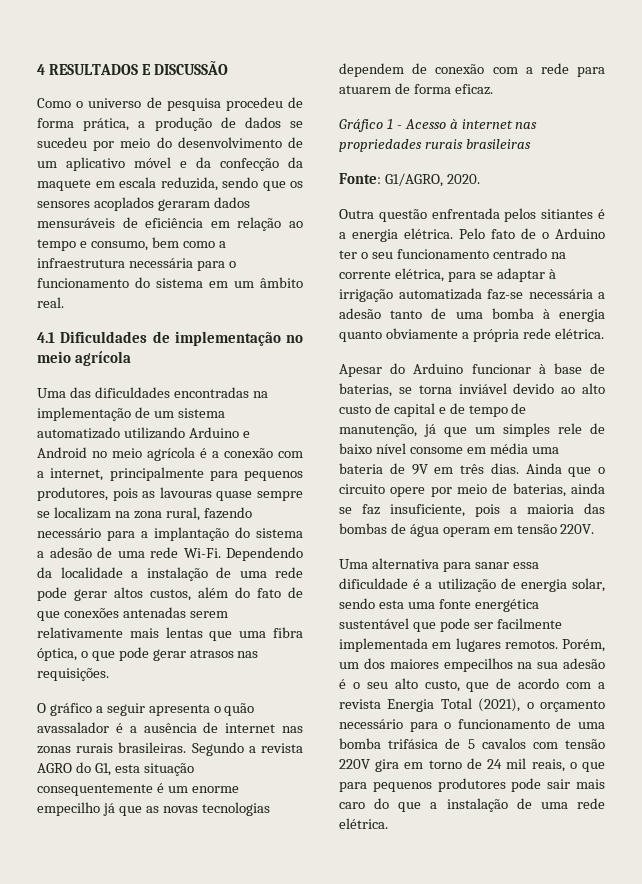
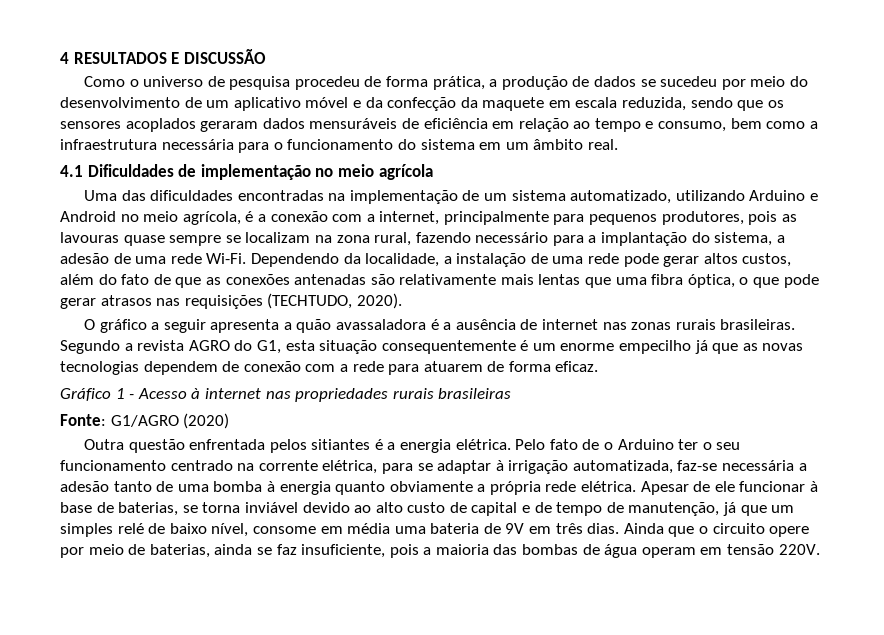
- Uma das dificuldades encontradas na implementação de um sistema automatizado utilizando Arduino e Android no meio agrícola é a conexão com a internet, principalmente para pequenos produtores, pois as lavouras quase sempre se localizam na zona rural, fazendo necessário para a implantação do sistema a adesão de uma rede Wi-Fi.
+ Uma das dificuldades encontradas na implementação de um sistema automatizado, utilizando Arduino e Android no meio agrícola, é a conexão com a internet, principalmente para pequenos produtores, pois as lavouras quase sempre se localizam na zona rural, fazendo necessário para a implantação do sistema, a adesão de uma rede Wi-Fi.
- Dependendo da localidade a instalação de uma rede pode gerar altos custos, além do fato de que conexões antenadas serem relativamente mais lentas que uma fibra óptica, o que pode gerar atrasos nas requisições.
+ Dependendo da localidade, a instalação de uma rede pode gerar altos custos, além do fato de que as conexões antenadas são relativamente mais lentas que uma fibra óptica, o que pode gerar atrasos nas requisições (TECHTUDO, 2020).
- O gráfico a seguir apresenta o quão avassalador é a ausência de internet nas zonas rurais brasileiras.
+ O gráfico a seguir apresenta a quão avassaladora é a ausência de internet nas zonas rurais brasileiras.
- Fonte: G1/AGRO, 2020.
+ Fonte: G1/AGRO (2020)
- Pelo fato de o Arduino ter o seu funcionamento centrado na corrente elétrica, para se adaptar à irrigação automatizada faz-se necessária a adesão tanto de uma bomba à energia quanto obviamente a própria rede elétrica.
- Apesar do Arduino funcionar à base de baterias, se torna inviável devido ao alto custo de capital e de tempo de manutenção, já que um simples rele de baixo nível consome em média uma bateria de 9V em três dias.
+ Pelo fato de o Arduino ter o seu funcionamento centrado na corrente elétrica, para se adaptar à irrigação automatizada, faz-se necessária a adesão tanto de uma bomba à energia quanto obviamente a própria rede elétrica. Apesar de ele funcionar à base de baterias, se torna inviável devido ao alto custo de capital e de tempo de manutenção, já que um simples relé de baixo nível, consome em média uma bateria de 9V em três dias.
- Uma alternativa para sanar essa dificuldade é a utilização de energia solar, sendo esta uma fonte energética sustentável que pode ser facilmente implementada em lugares remotos. Porém, um dos maiores empecilhos na sua adesão é o seu alto custo, que de acordo com a revista Energia Total (2021), o orçamento necessário para o funcionamento de uma bomba trifásica de 5 cavalos com tensão 220V gira em torno de 24 mil reais, o que para pequenos produtores pode sair mais caro do que a instalação de uma rede elétrica.

